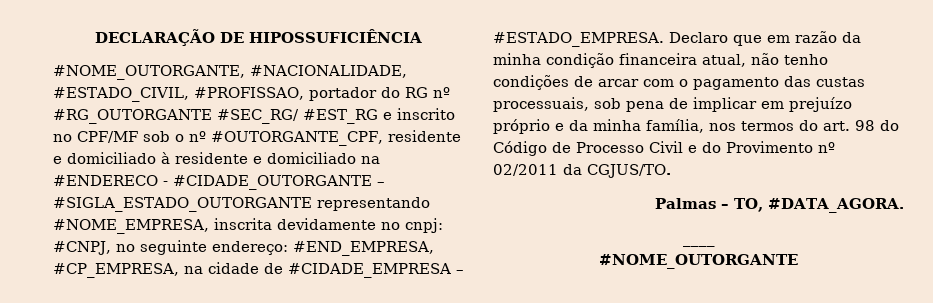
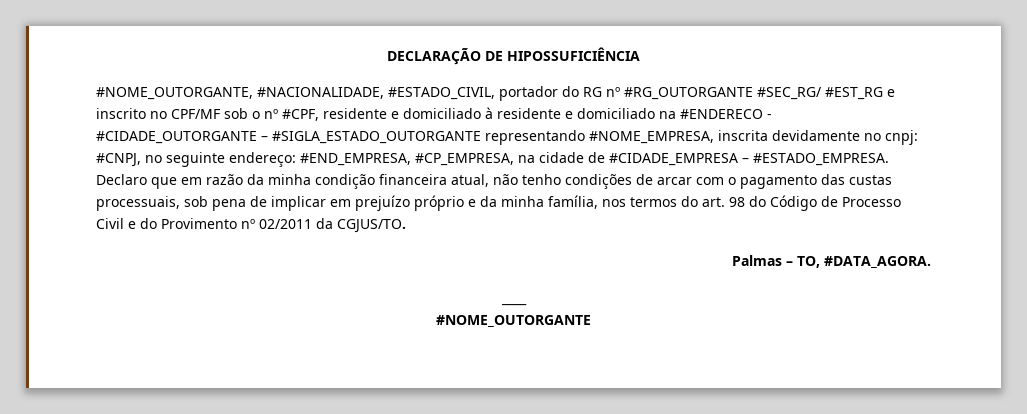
- #NOME_OUTORGANTE, #NACIONALIDADE, #ESTADO_CIVIL, #PROFISSAO, portador do RG nº #RG_OUTORGANTE #SEC_RG/ #EST_RG e inscrito no CPF/MF sob o nº #OUTORGANTE_CPF, residente e domiciliado à residente e domiciliado na #ENDERECO - #CIDADE_OUTORGANTE – #SIGLA_ESTADO_OUTORGANTE representando #NOME_EMPRESA, inscrita devidamente no cnpj: #CNPJ, no seguinte endereço: #END_EMPRESA, #CP_EMPRESA, na cidade de #CIDADE_EMPRESA – #ESTADO_EMPRESA.
+ #NOME_OUTORGANTE, #NACIONALIDADE, #ESTADO_CIVIL, portador do RG nº #RG_OUTORGANTE #SEC_RG/ #EST_RG e inscrito no CPF/MF sob o nº #CPF, residente e domiciliado à residente e domiciliado na #ENDERECO - #CIDADE_OUTORGANTE – #SIGLA_ESTADO_OUTORGANTE representando #NOME_EMPRESA, inscrita devidamente no cnpj: #CNPJ, no seguinte endereço: #END_EMPRESA, #CP_EMPRESA, na cidade de #CIDADE_EMPRESA – #ESTADO_EMPRESA.

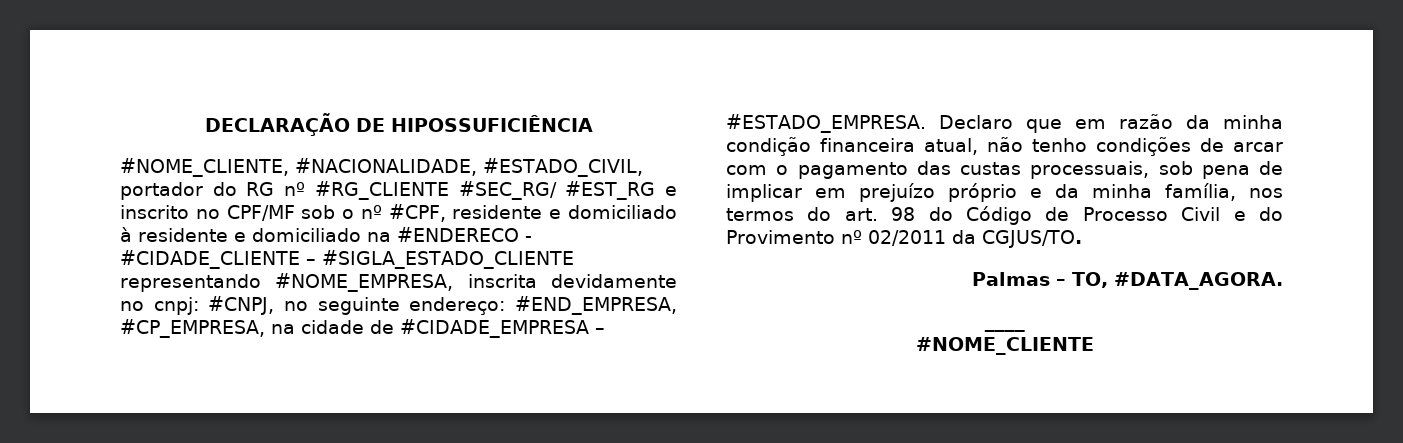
- #NOME_OUTORGANTE, #NACIONALIDADE, #ESTADO_CIVIL, portador do RG nº #RG_OUTORGANTE #SEC_RG/ #EST_RG e inscrito no CPF/MF sob o nº #CPF, residente e domiciliado à residente e domiciliado na #ENDERECO - #CIDADE_OUTORGANTE – #SIGLA_ESTADO_OUTORGANTE representando #NOME_EMPRESA, inscrita devidamente no cnpj: #CNPJ, no seguinte endereço: #END_EMPRESA, #CP_EMPRESA, na cidade de #CIDADE_EMPRESA – #ESTADO_EMPRESA.
+ #NOME_CLIENTE, #NACIONALIDADE, #ESTADO_CIVIL, portador do RG nº #RG_CLIENTE #SEC_RG/ #EST_RG e inscrito no CPF/MF sob o nº #CPF, residente e domiciliado à residente e domiciliado na #ENDERECO - #CIDADE_CLIENTE – #SIGLA_ESTADO_CLIENTE representando #NOME_EMPRESA, inscrita devidamente no cnpj: #CNPJ, no seguinte endereço: #END_EMPRESA, #CP_EMPRESA, na cidade de #CIDADE_EMPRESA – #ESTADO_EMPRESA.
- #NOME_OUTORGANTE
+ #NOME_CLIENTE

